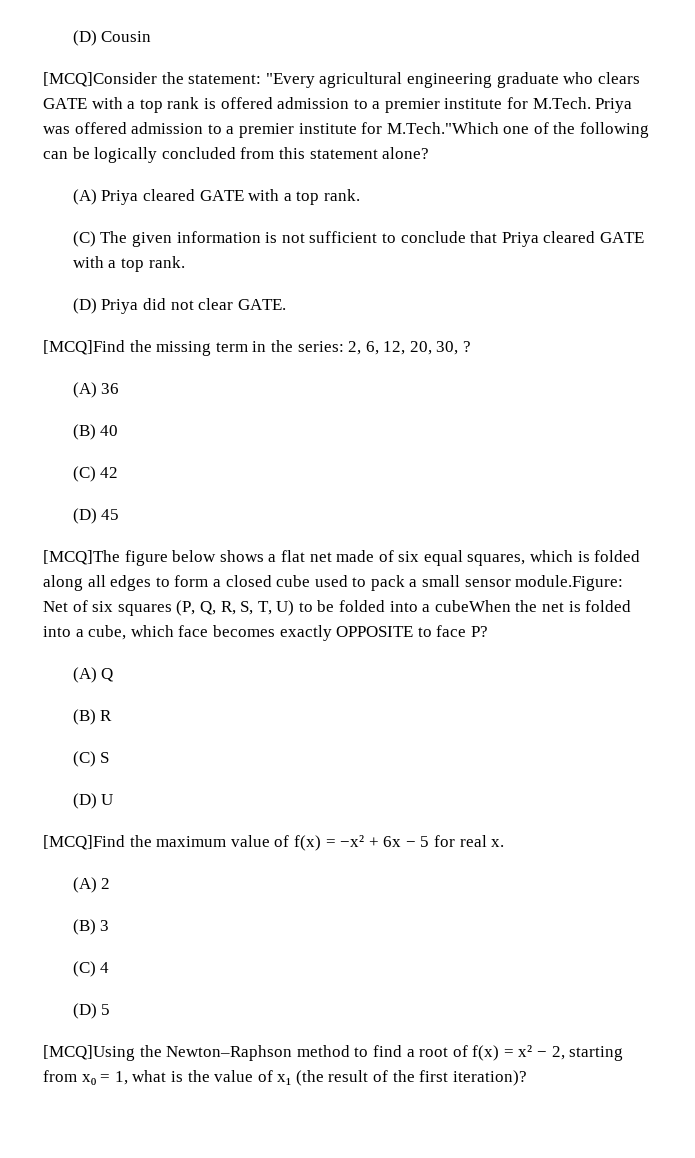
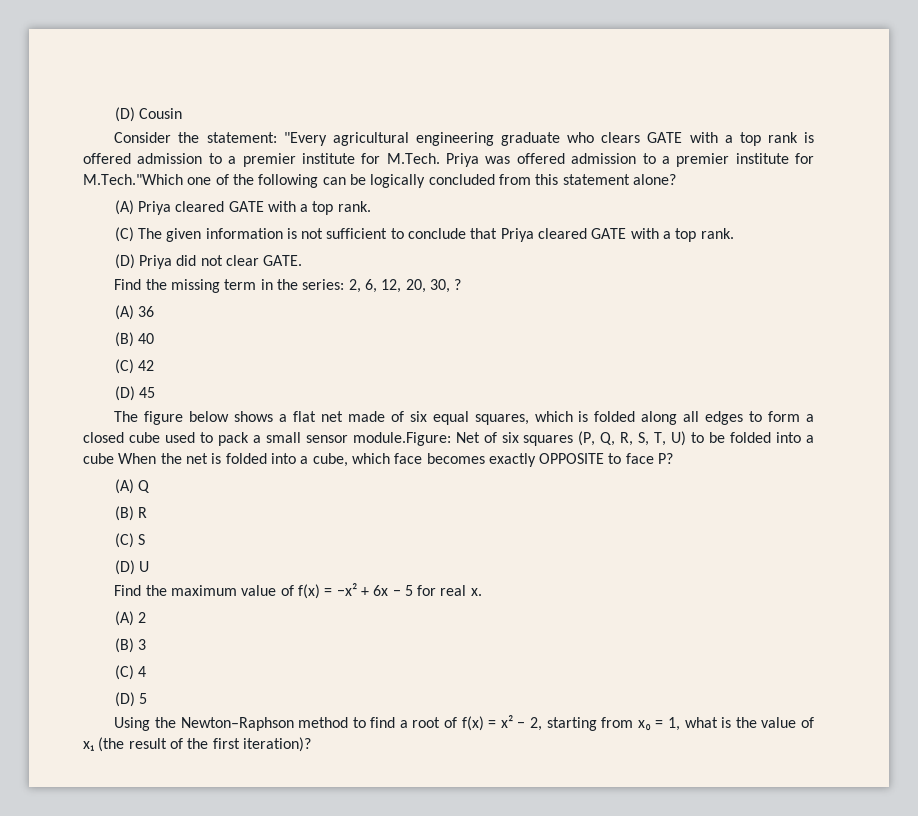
- [MCQ]Consider the statement: "Every agricultural engineering graduate who clears GATE with a top rank is offered admission to a premier institute for M.Tech. Priya was offered admission to a premier institute for M.Tech."Which one of the following can be logically concluded from this statement alone?
+ Consider the statement: "Every agricultural engineering graduate who clears GATE with a top rank is offered admission to a premier institute for M.Tech. Priya was offered admission to a premier institute for M.Tech."Which one of the following can be logically concluded from this statement alone?
- [MCQ]Find the missing term in the series: 2, 6, 12, 20, 30, ?
+ Find the missing term in the series: 2, 6, 12, 20, 30, ?
- [MCQ]The figure below shows a flat net made of six equal squares, which is folded along all edges to form a closed cube used to pack a small sensor module.Figure: Net of six squares (P, Q, R, S, T, U) to be folded into a cubeWhen the net is folded into a cube, which face becomes exactly OPPOSITE to face P?
+ The figure below shows a flat net made of six equal squares, which is folded along all edges to form a closed cube used to pack a small sensor module.Figure: Net of six squares (P, Q, R, S, T, U) to be folded into a cube When the net is folded into a cube, which face becomes exactly OPPOSITE to face P?
- [MCQ]Find the maximum value of f(x) = −x² + 6x − 5 for real x.
+ Find the maximum value of f(x) = −x² + 6x − 5 for real x.
- [MCQ]Using the Newton–Raphson method to find a root of f(x) = x² − 2, starting from x₀ = 1, what is the value of x₁ (the result of the first iteration)?
+ Using the Newton–Raphson method to find a root of f(x) = x² − 2, starting from x₀ = 1, what is the value of x₁ (the result of the first iteration)?

